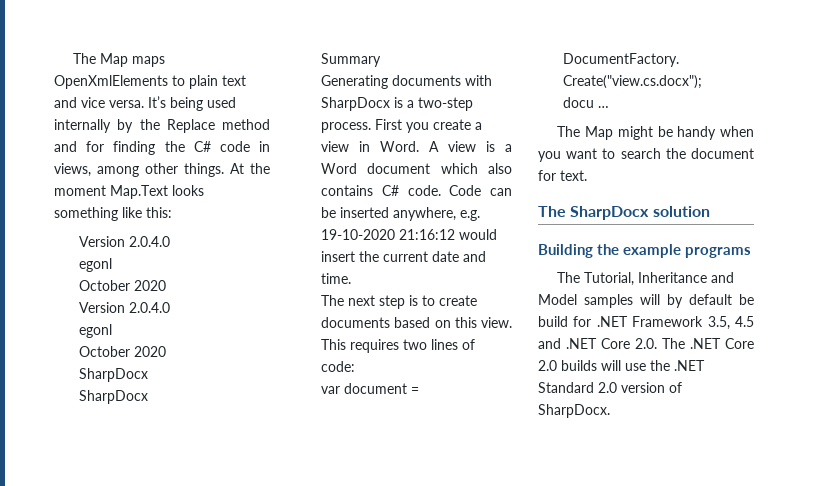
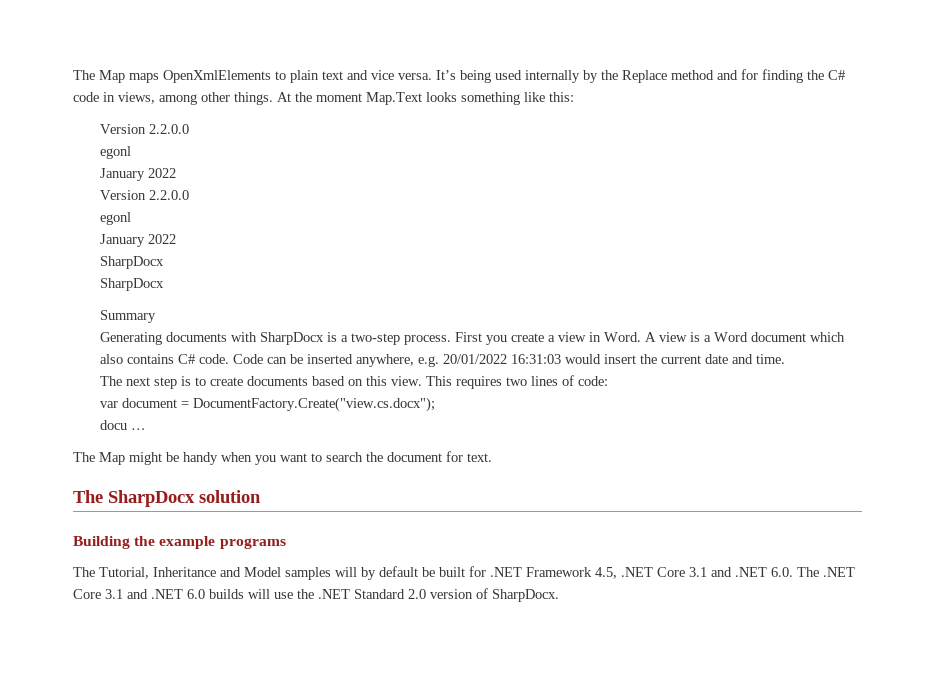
  At the moment Map.Text looks something like this:
- Version 2.0.4.0
+ Version 2.2.0.0
  egonl
- October 2020
- Version 2.0.4.0
+ January 2022
+ Version 2.2.0.0
  egonl
- October 2020
+ January 2022
- Code can be inserted anywhere, e.g. 19-10-2020 21:16:12 would insert the current date and time.
+ Code can be inserted anywhere, e.g. 20/01/2022 16:31:03 would insert the current date and time.
- The Tutorial, Inheritance and Model samples will by default be build for .NET Framework 3.5, 4.5 and .NET Core 2.0. The .NET Core 2.0 builds will use the .NET Standard 2.0 version of SharpDocx.
+ The Tutorial, Inheritance and Model samples will by default be built for .NET Framework 4.5, .NET Core 3.1 and .NET 6.0. The .NET Core 3.1 and .NET 6.0 builds will use the .NET Standard 2.0 version of SharpDocx.

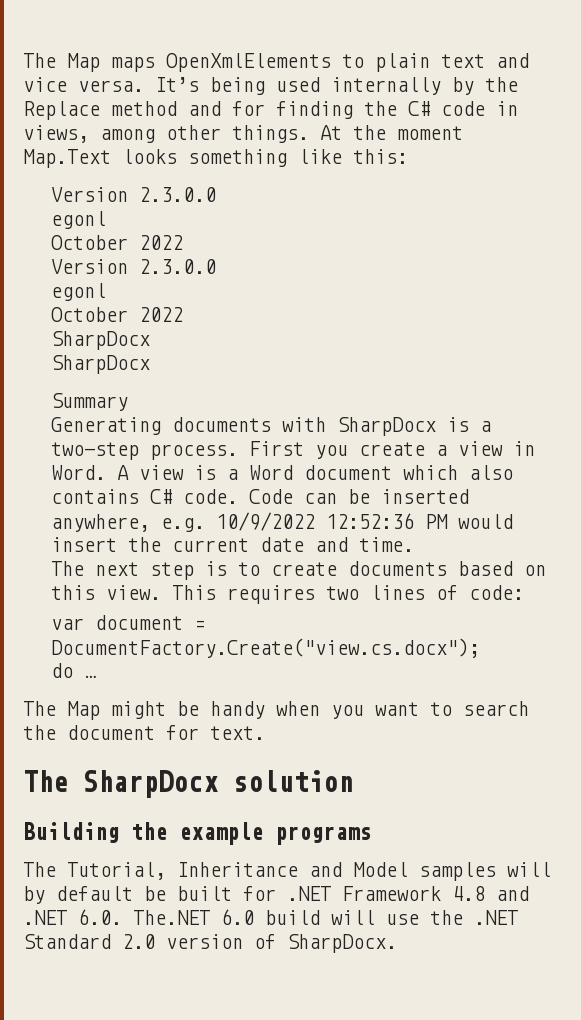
  At the moment Map.Text looks something like this:
- Version 2.2.0.0
+ Version 2.3.0.0
  egonl
- January 2022
- Version 2.2.0.0
+ October 2022
+ Version 2.3.0.0
  egonl
- January 2022
+ October 2022
- Code can be inserted anywhere, e.g. 20/01/2022 16:31:03 would insert the current date and time.
+ Code can be inserted anywhere, e.g. 10/9/2022 12:52:36 PM would insert the current date and time.
- docu …
+ do …
- The Tutorial, Inheritance and Model samples will by default be built for .NET Framework 4.5, .NET Core 3.1 and .NET 6.0. The .NET Core 3.1 and .NET 6.0 builds will use the .NET Standard 2.0 version of SharpDocx.
+ The Tutorial, Inheritance and Model samples will by default be built for .NET Framework 4.8 and .NET 6.0. The.NET 6.0 build will use the .NET Standard 2.0 version of SharpDocx.

